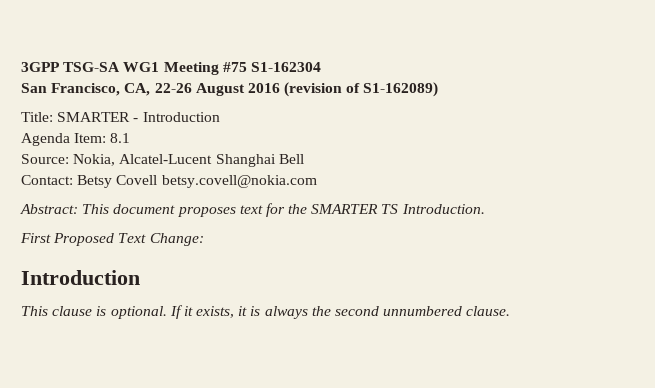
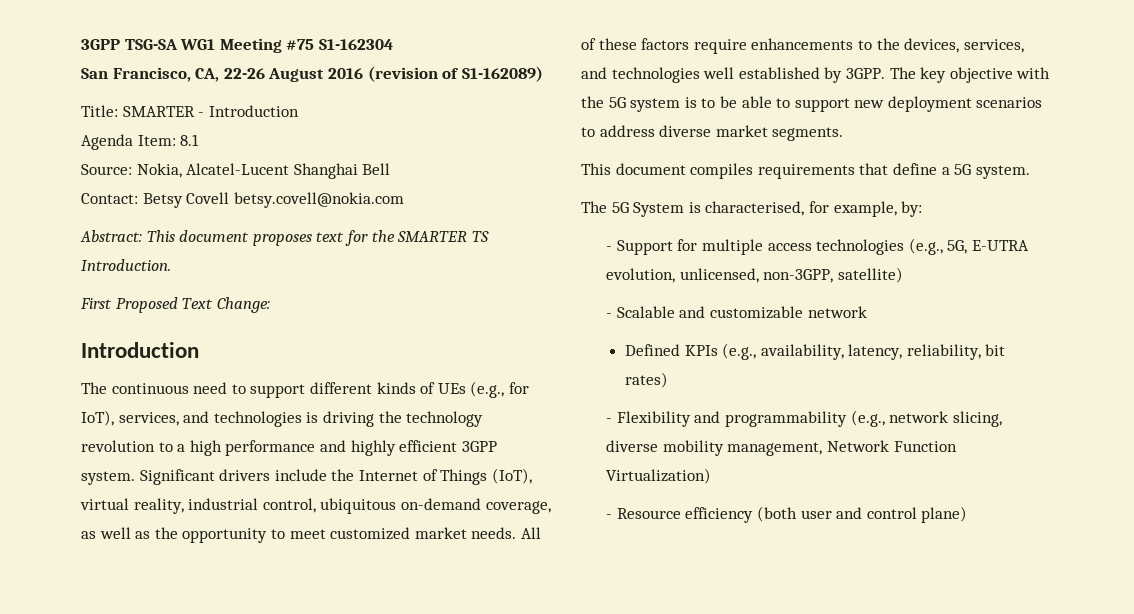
- This clause is optional. If it exists, it is always the second unnumbered clause.
+ The continuous need to support different kinds of UEs (e.g., for IoT), services, and technologies is driving the technology revolution to a high performance and highly efficient 3GPP system. Significant drivers include the Internet of Things (IoT), virtual reality, industrial control, ubiquitous on-demand coverage, as well as the opportunity to meet customized market needs. All of these factors require enhancements to the devices, services, and technologies well established by 3GPP. The key objective with the 5G system is to be able to support new deployment scenarios to address diverse market segments.
+ This document compiles requirements that define a 5G system.
+ The 5G System is characterised, for example, by:
+ - Support for multiple access technologies (e.g., 5G, E-UTRA evolution, unlicensed, non-3GPP, satellite)
+ - Scalable and customizable network
+ Defined KPIs (e.g., availability, latency, reliability, bit rates)
+ - Flexibility and programmability (e.g., network slicing, diverse mobility management, Network Function Virtualization)
+ - Resource efficiency (both user and control plane)

